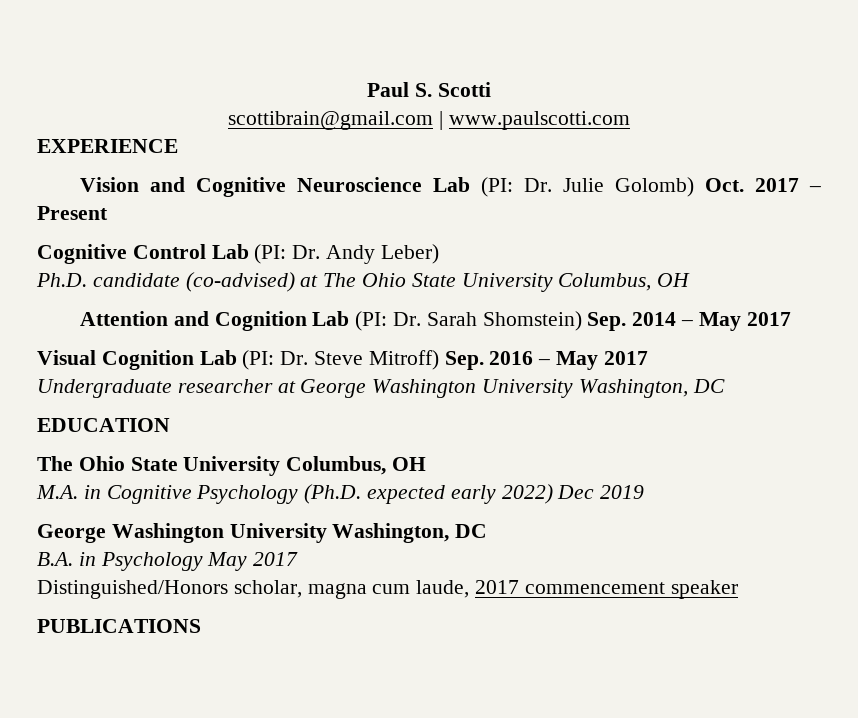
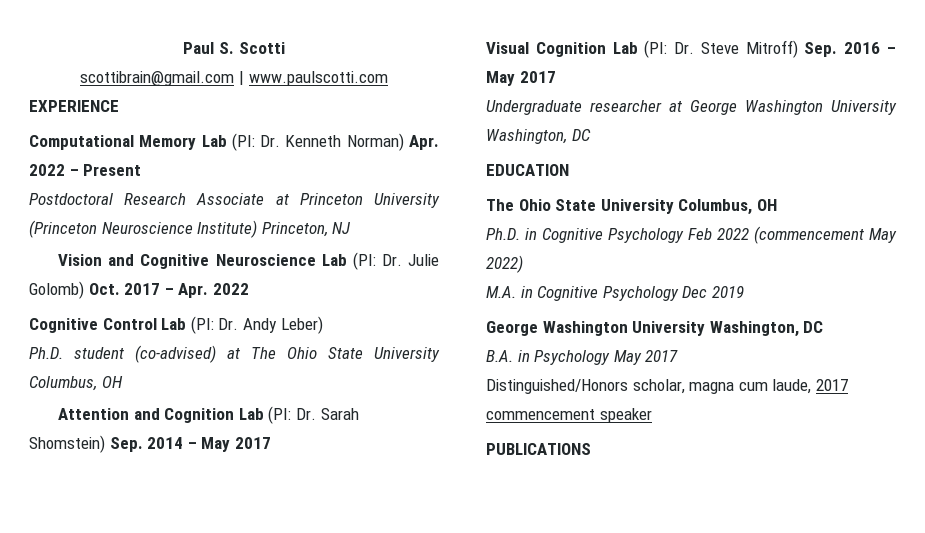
+ Computational Memory Lab (PI: Dr. Kenneth Norman) Apr. 2022 – Present
+ Postdoctoral Research Associate at Princeton University (Princeton Neuroscience Institute) Princeton, NJ
- Vision and Cognitive Neuroscience Lab (PI: Dr. Julie Golomb) Oct. 2017 – Present
+ Vision and Cognitive Neuroscience Lab (PI: Dr. Julie Golomb) Oct. 2017 – Apr. 2022
- Ph.D. candidate (co-advised) at The Ohio State University Columbus, OH
+ Ph.D. student (co-advised) at The Ohio State University Columbus, OH
+ Ph.D. in Cognitive Psychology Feb 2022 (commencement May 2022)
- M.A. in Cognitive Psychology (Ph.D. expected early 2022) Dec 2019
+ M.A. in Cognitive Psychology Dec 2019

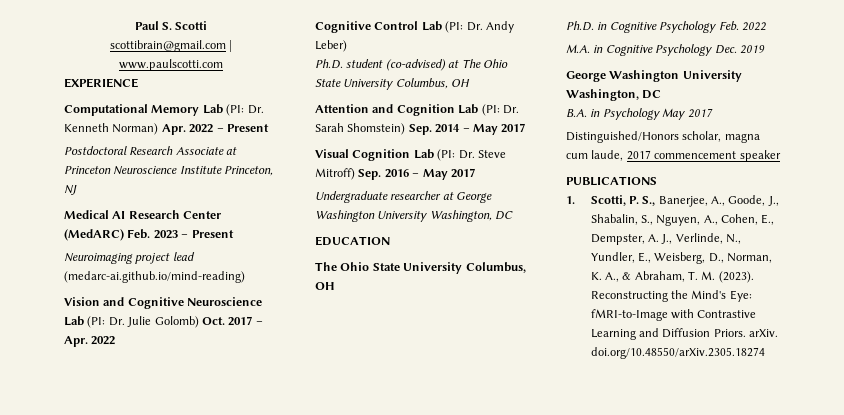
- Postdoctoral Research Associate at Princeton University (Princeton Neuroscience Institute) Princeton, NJ
+ Postdoctoral Research Associate at Princeton Neuroscience Institute Princeton, NJ
+ Medical AI Research Center (MedARC) Feb. 2023 – Present
+ Neuroimaging project lead (medarc-ai.github.io/mind-reading)
- Ph.D. in Cognitive Psychology Feb 2022 (commencement May 2022)
+ Ph.D. in Cognitive Psychology Feb. 2022
- M.A. in Cognitive Psychology Dec 2019
+ M.A. in Cognitive Psychology Dec. 2019
+ 1. Scotti, P. S., Banerjee, A., Goode, J., Shabalin, S., Nguyen, A., Cohen, E., Dempster, A. J., Verlinde, N., Yundler, E., Weisberg, D., Norman, K. A., & Abraham, T. M. (2023). Reconstructing the Mind's Eye: fMRI-to-Image with Contrastive Learning and Diffusion Priors. arXiv. doi.org/10.48550/arXiv.2305.18274

